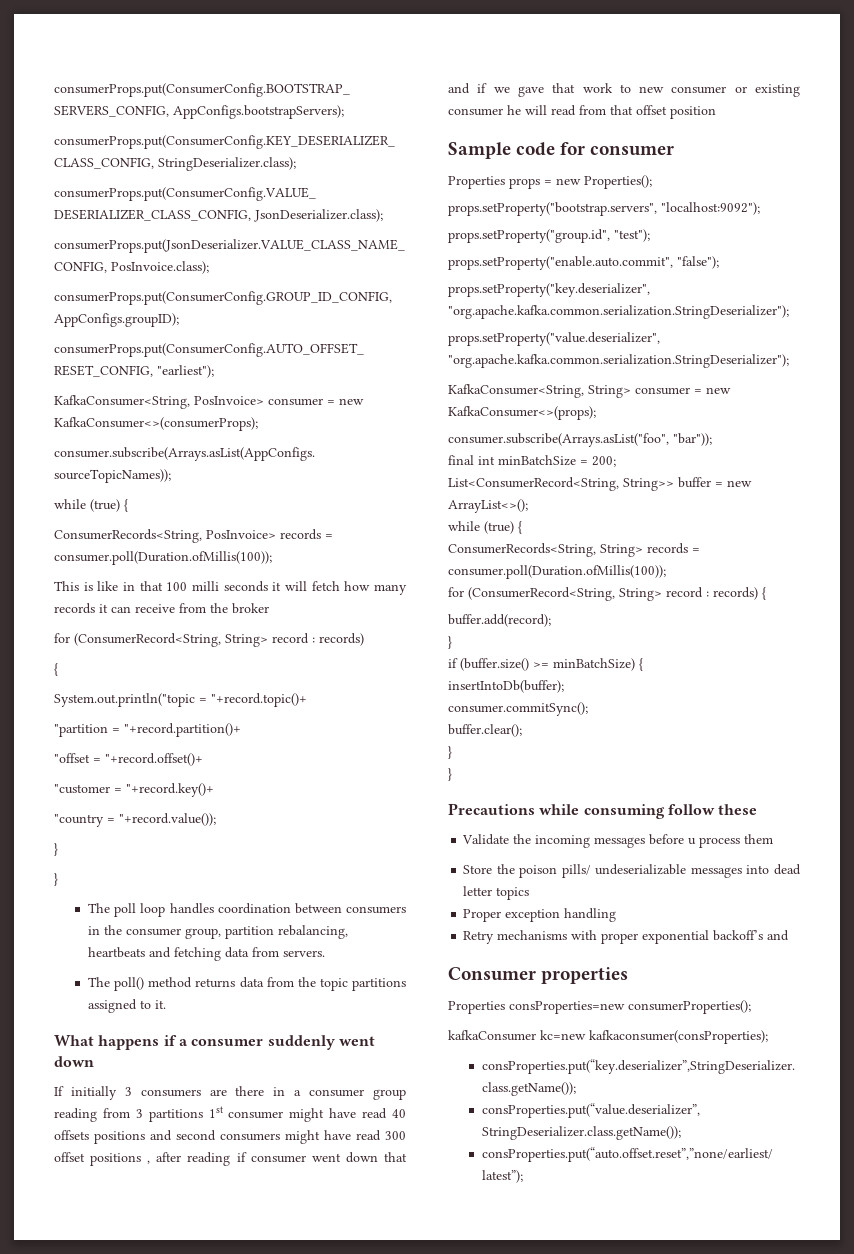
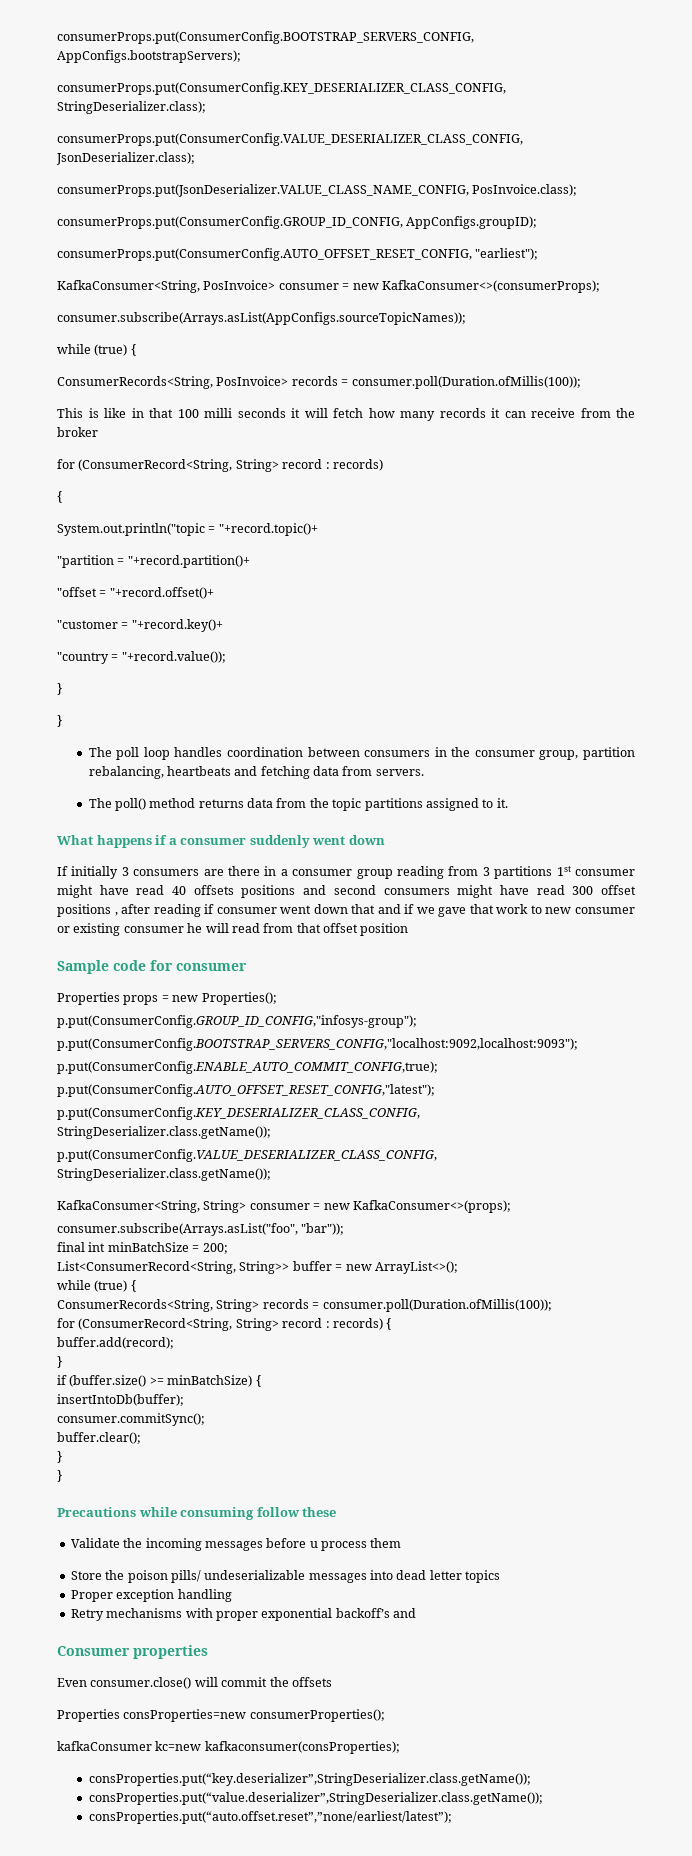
- props.setProperty("bootstrap.servers", "localhost:9092");
- props.setProperty("group.id", "test");
- props.setProperty("enable.auto.commit", "false");
- props.setProperty("key.deserializer", "org.apache.kafka.common.serialization.StringDeserializer");
- props.setProperty("value.deserializer", "org.apache.kafka.common.serialization.StringDeserializer");
+ p.put(ConsumerConfig.GROUP_ID_CONFIG,"infosys-group");
+ p.put(ConsumerConfig.BOOTSTRAP_SERVERS_CONFIG,"localhost:9092,localhost:9093");
+ p.put(ConsumerConfig.ENABLE_AUTO_COMMIT_CONFIG,true);
+ p.put(ConsumerConfig.AUTO_OFFSET_RESET_CONFIG,"latest");
+ p.put(ConsumerConfig.KEY_DESERIALIZER_CLASS_CONFIG, StringDeserializer.class.getName());
+ p.put(ConsumerConfig.VALUE_DESERIALIZER_CLASS_CONFIG, StringDeserializer.class.getName());
+ Even consumer.close() will commit the offsets

